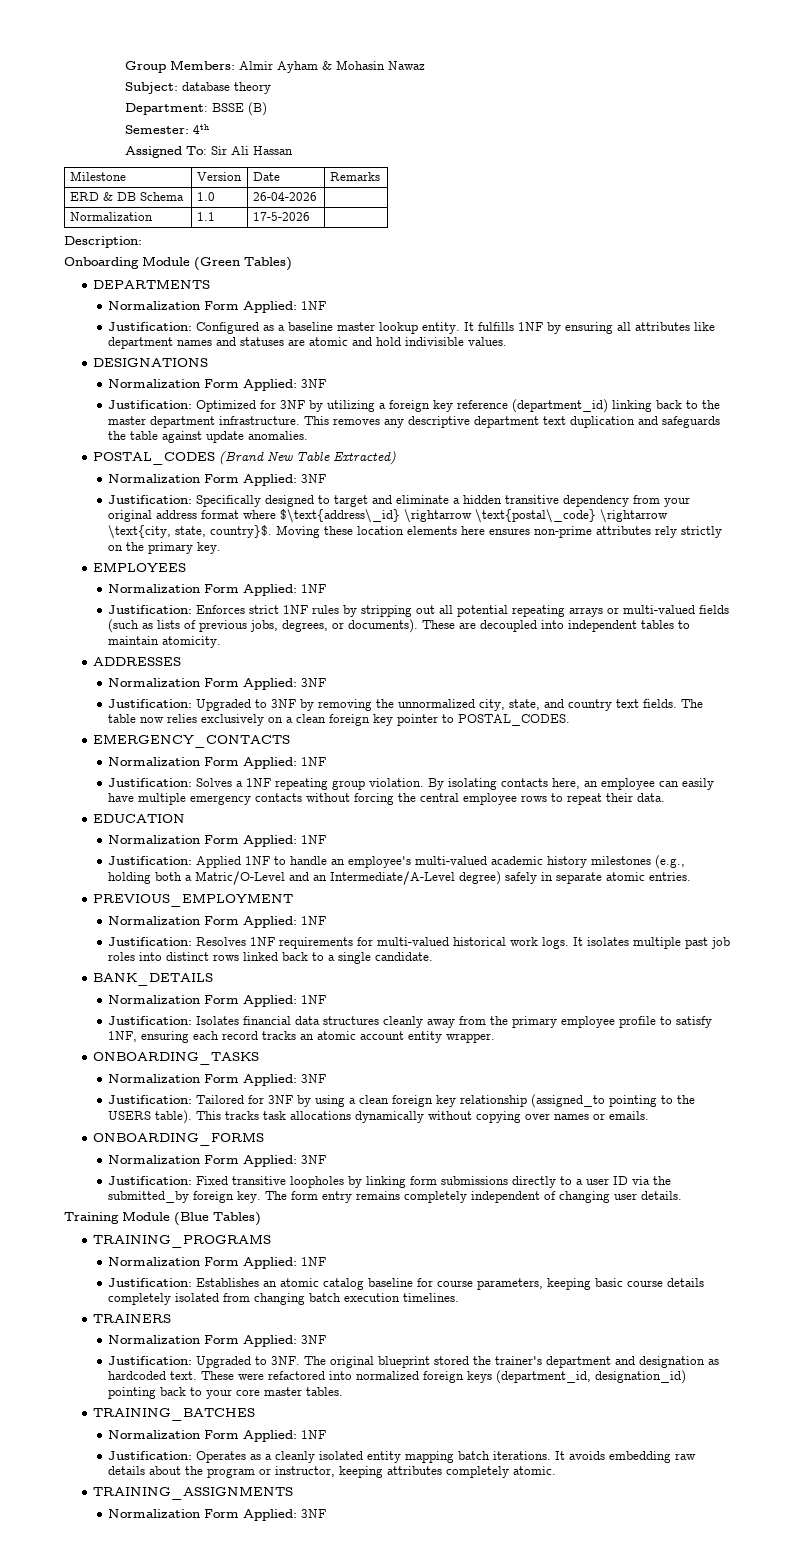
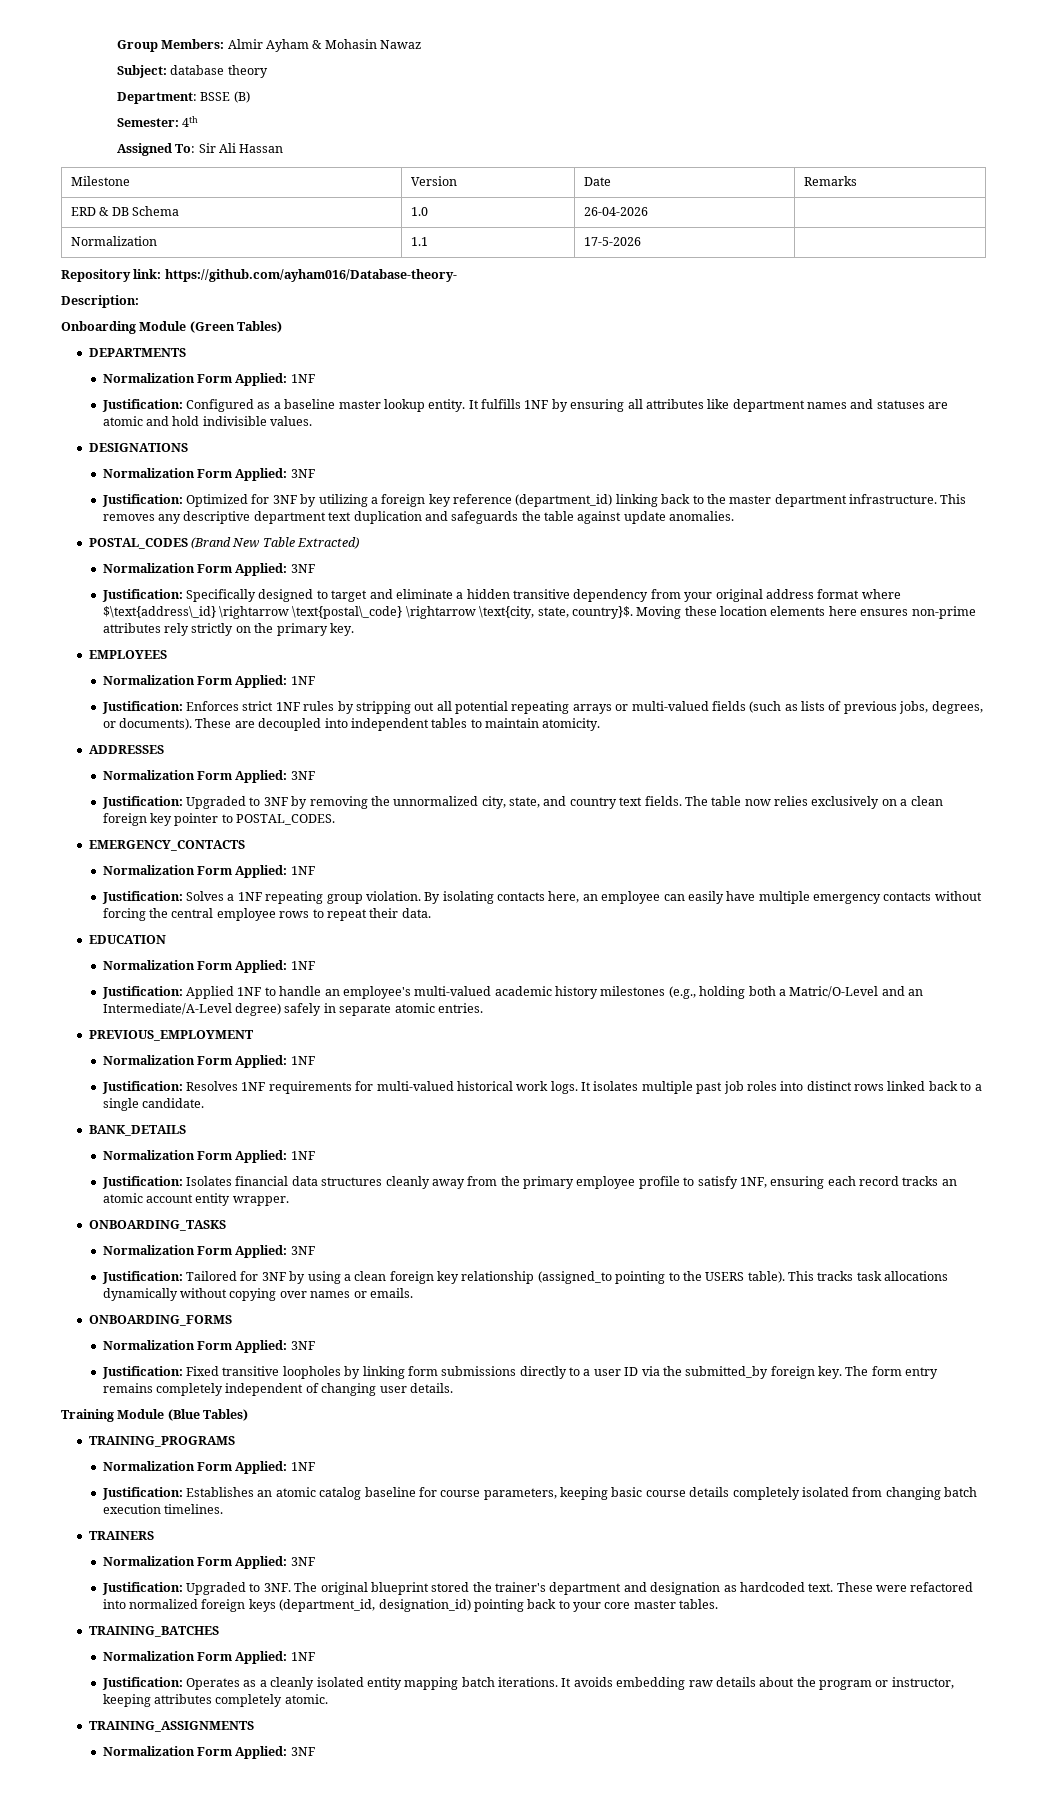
+ Repository link: https://github.com/ayham016/Database-theory-

